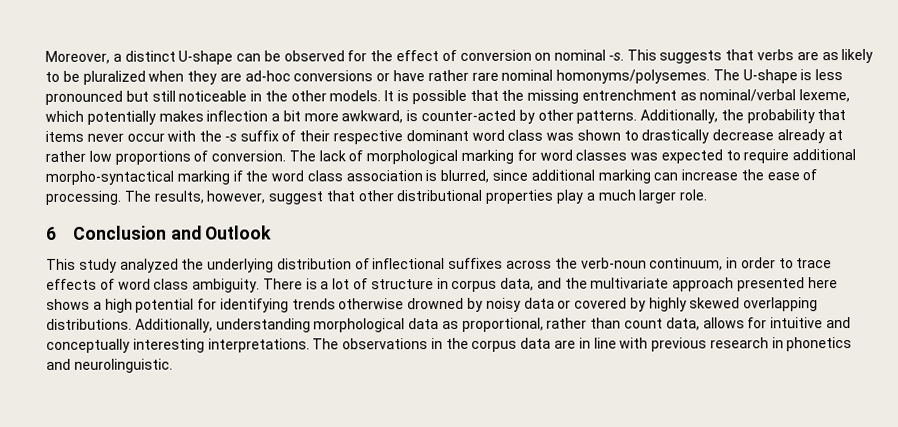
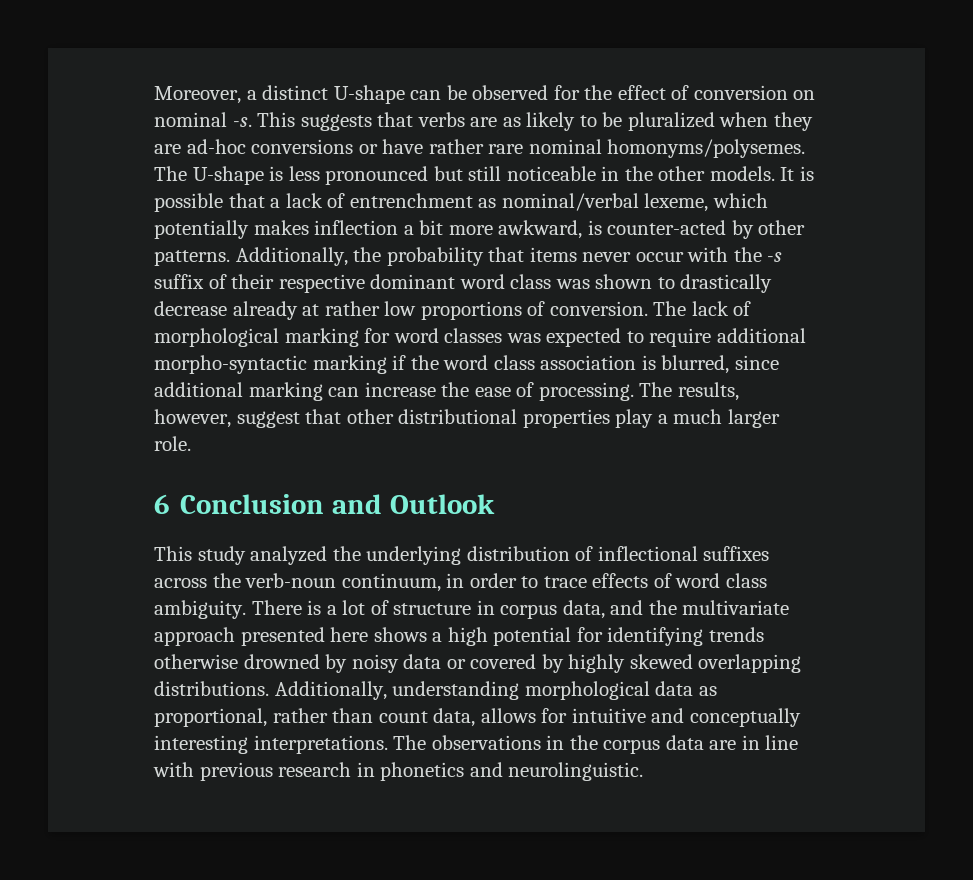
- It is possible that the missing entrenchment as nominal/verbal lexeme, which potentially makes inflection a bit more awkward, is counter-acted by other patterns.
+ It is possible that a lack of entrenchment as nominal/verbal lexeme, which potentially makes inflection a bit more awkward, is counter-acted by other patterns.
- The lack of morphological marking for word classes was expected to require additional morpho-syntactical marking if the word class association is blurred, since additional marking can increase the ease of processing.
+ The lack of morphological marking for word classes was expected to require additional morpho-syntactic marking if the word class association is blurred, since additional marking can increase the ease of processing.

